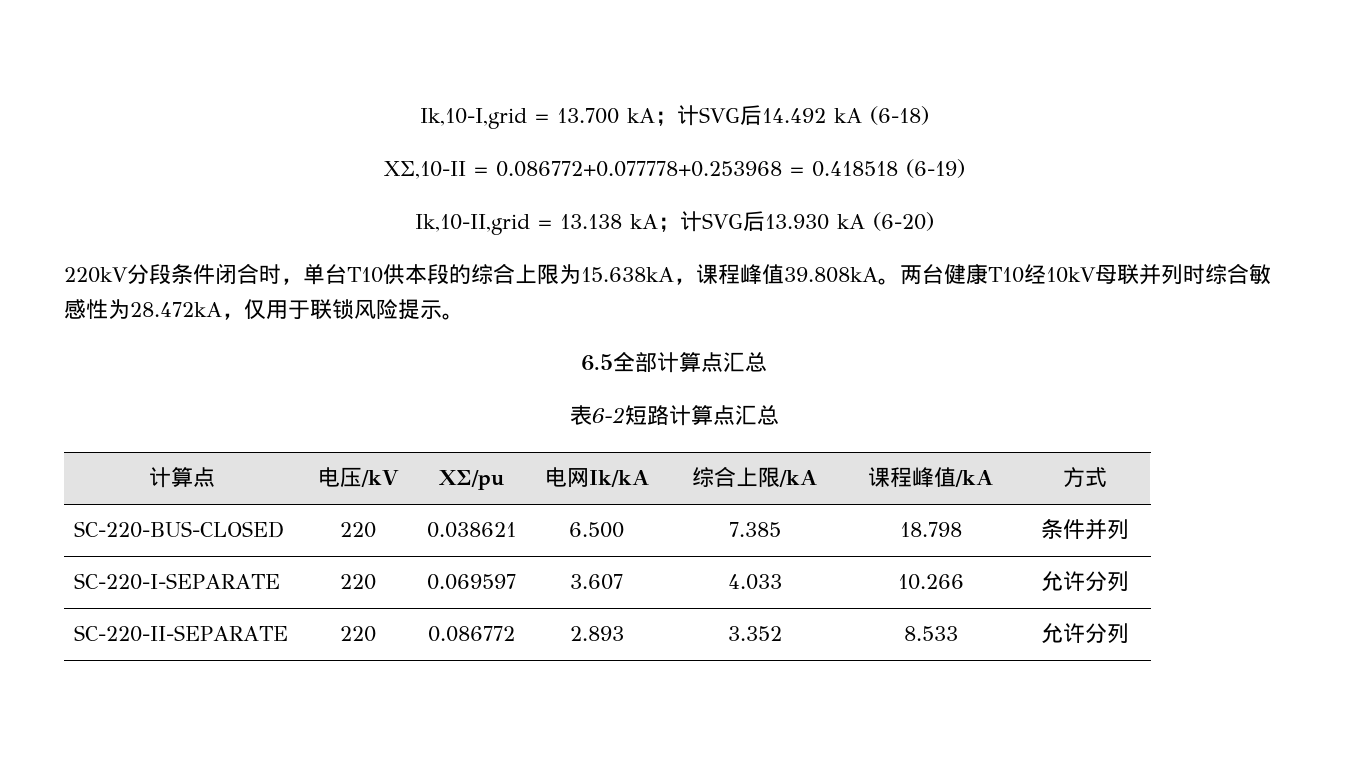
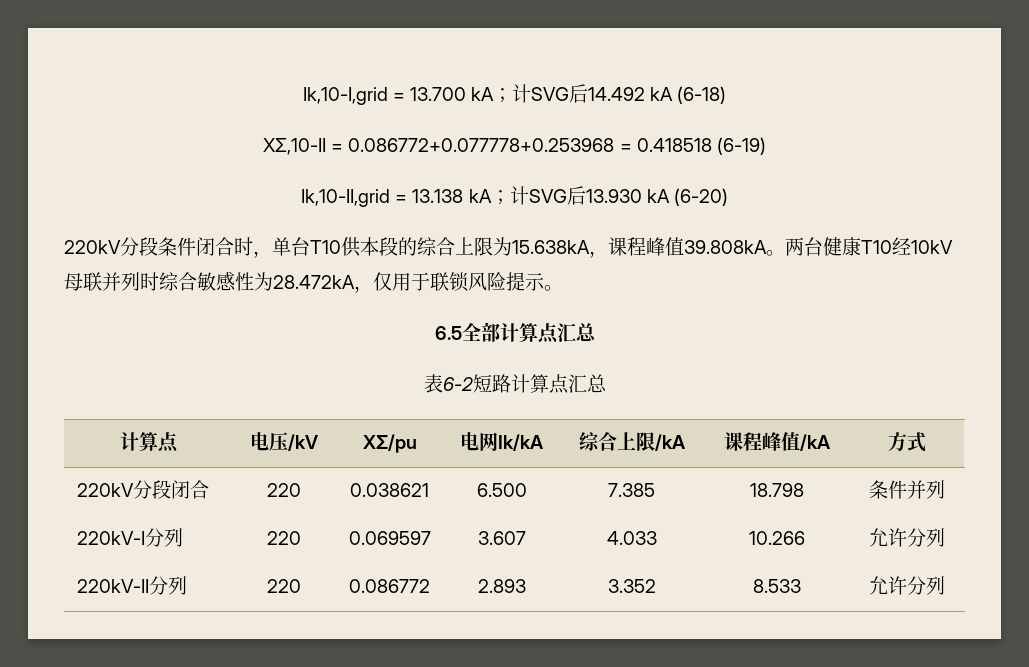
- SC-220-BUS-CLOSED | 220 | 0.038621 | 6.500 | 7.385 | 18.798 | 条件并列
+ 220kV分段闭合 | 220 | 0.038621 | 6.500 | 7.385 | 18.798 | 条件并列
- SC-220-I-SEPARATE | 220 | 0.069597 | 3.607 | 4.033 | 10.266 | 允许分列
+ 220kV-I分列 | 220 | 0.069597 | 3.607 | 4.033 | 10.266 | 允许分列
- SC-220-II-SEPARATE | 220 | 0.086772 | 2.893 | 3.352 | 8.533 | 允许分列
+ 220kV-II分列 | 220 | 0.086772 | 2.893 | 3.352 | 8.533 | 允许分列

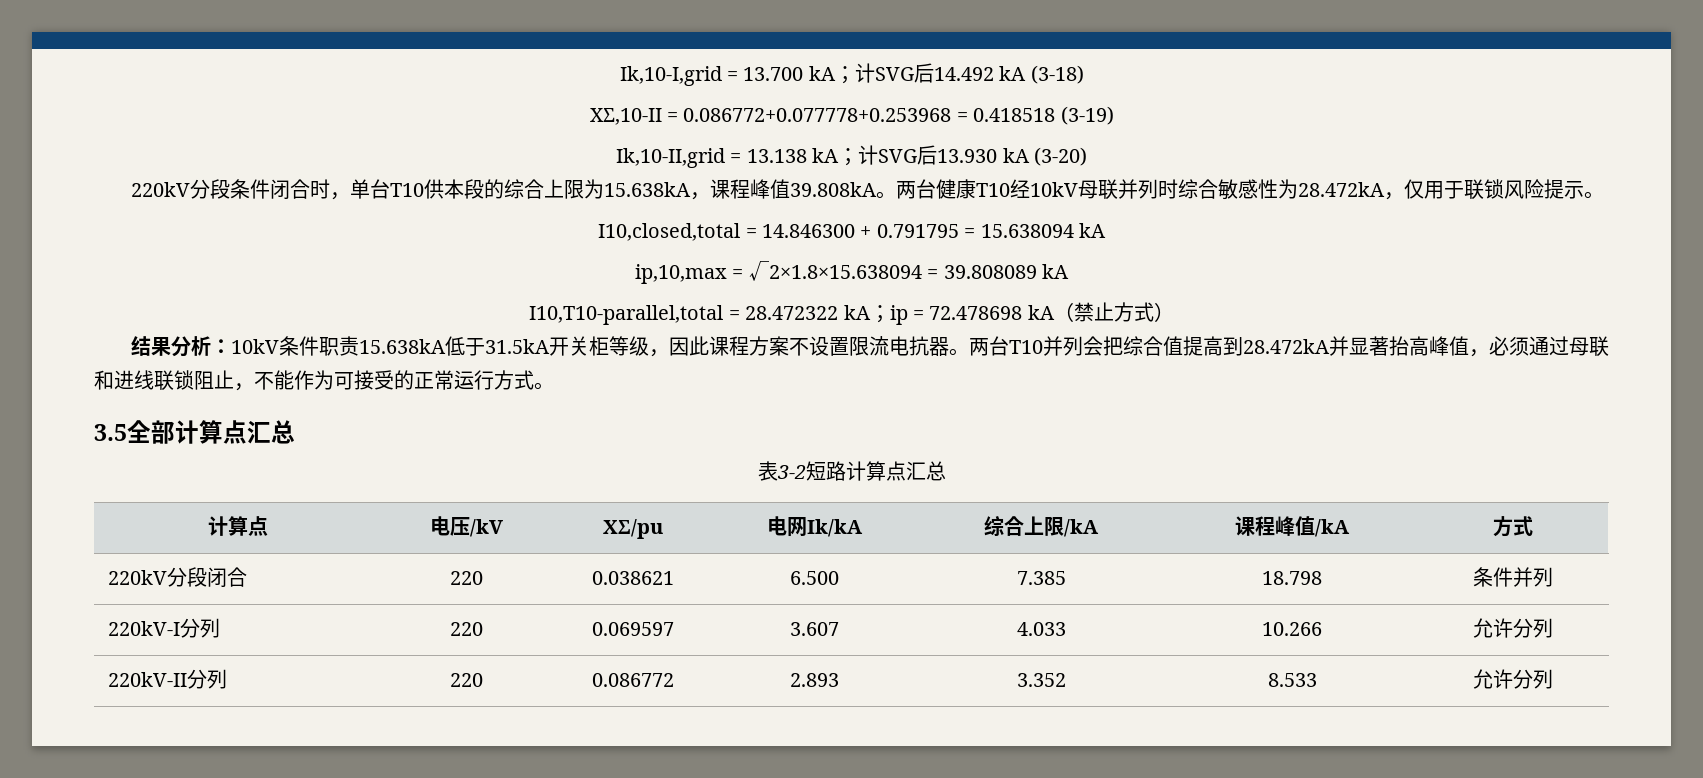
- Ik,10-I,grid = 13.700 kA；计SVG后14.492 kA (6-18)
+ Ik,10-I,grid = 13.700 kA；计SVG后14.492 kA (3-18)
- XΣ,10-II = 0.086772+0.077778+0.253968 = 0.418518 (6-19)
+ XΣ,10-II = 0.086772+0.077778+0.253968 = 0.418518 (3-19)
- Ik,10-II,grid = 13.138 kA；计SVG后13.930 kA (6-20)
+ Ik,10-II,grid = 13.138 kA；计SVG后13.930 kA (3-20)
- 6.5全部计算点汇总
+ I10,closed,total = 14.846300 + 0.791795 = 15.638094 kA
+ ip,10,max = √2×1.8×15.638094 = 39.808089 kA
+ I10,T10-parallel,total = 28.472322 kA；ip = 72.478698 kA（禁止方式）
+ 结果分析：10kV条件职责15.638kA低于31.5kA开关柜等级，因此课程方案不设置限流电抗器。两台T10并列会把综合值提高到28.472kA并显著抬高峰值，必须通过母联和进线联锁阻止，不能作为可接受的正常运行方式。
+ 3.5全部计算点汇总
- 表6-2短路计算点汇总
+ 表3-2短路计算点汇总

